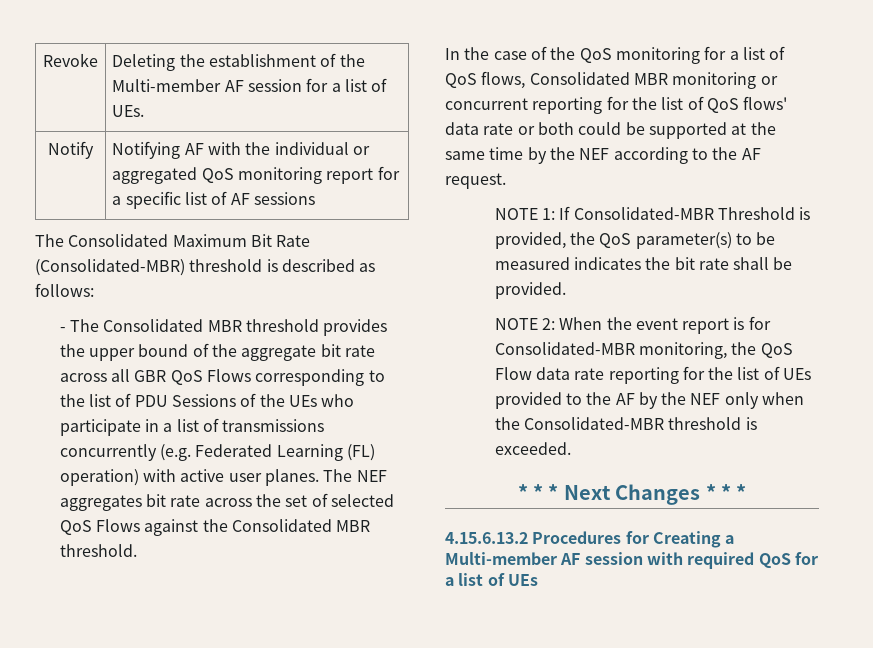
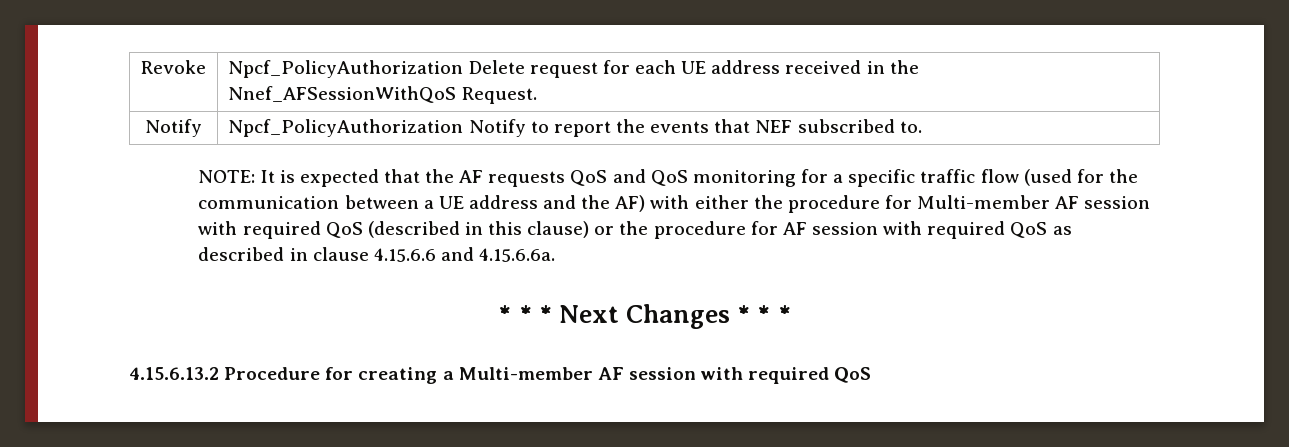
- Revoke | Deleting the establishment of the Multi-member AF session for a list of UEs.
- Notify | Notifying AF with the individual or aggregated QoS monitoring report for a specific list of AF sessions
- The Consolidated Maximum Bit Rate (Consolidated-MBR) threshold is described as follows:
- - The Consolidated MBR threshold provides the upper bound of the aggregate bit rate across all GBR QoS Flows corresponding to the list of PDU Sessions of the UEs who participate in a list of transmissions concurrently (e.g. Federated Learning (FL) operation) with active user planes. The NEF aggregates bit rate across the set of selected QoS Flows against the Consolidated MBR threshold.
- In the case of the QoS monitoring for a list of QoS flows, Consolidated MBR monitoring or concurrent reporting for the list of QoS flows' data rate or both could be supported at the same time by the NEF according to the AF request.
- NOTE 1: If Consolidated-MBR Threshold is provided, the QoS parameter(s) to be measured indicates the bit rate shall be provided.
- NOTE 2: When the event report is for Consolidated-MBR monitoring, the QoS Flow data rate reporting for the list of UEs provided to the AF by the NEF only when the Consolidated-MBR threshold is exceeded.
+ Revoke | Npcf_PolicyAuthorization Delete request for each UE address received in the Nnef_AFSessionWithQoS Request.
+ Notify | Npcf_PolicyAuthorization Notify to report the events that NEF subscribed to.
+ NOTE: It is expected that the AF requests QoS and QoS monitoring for a specific traffic flow (used for the communication between a UE address and the AF) with either the procedure for Multi-member AF session with required QoS (described in this clause) or the procedure for AF session with required QoS as described in clause 4.15.6.6 and 4.15.6.6a.
- 4.15.6.13.2 Procedures for Creating a Multi-member AF session with required QoS for a list of UEs
+ 4.15.6.13.2 Procedure for creating a Multi-member AF session with required QoS

